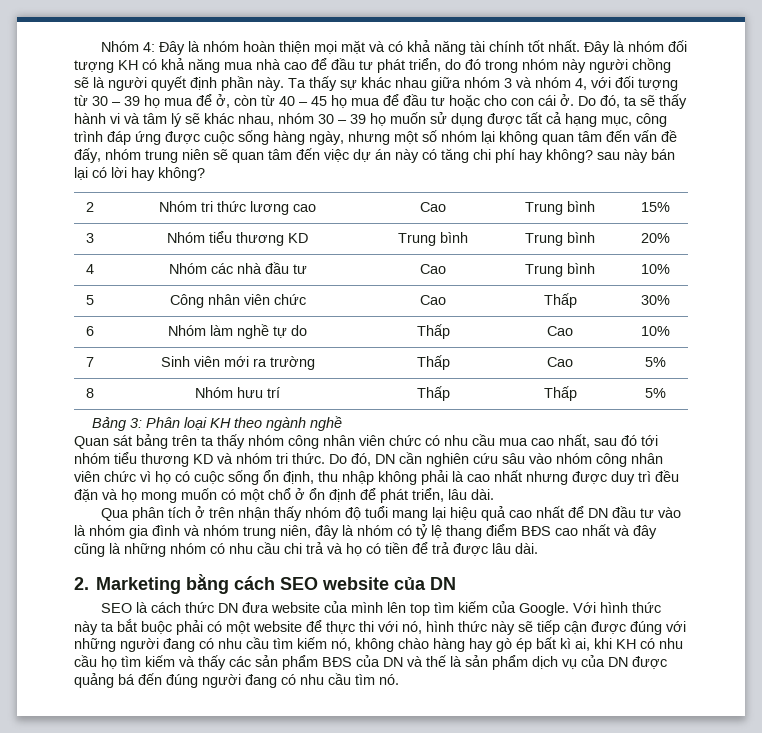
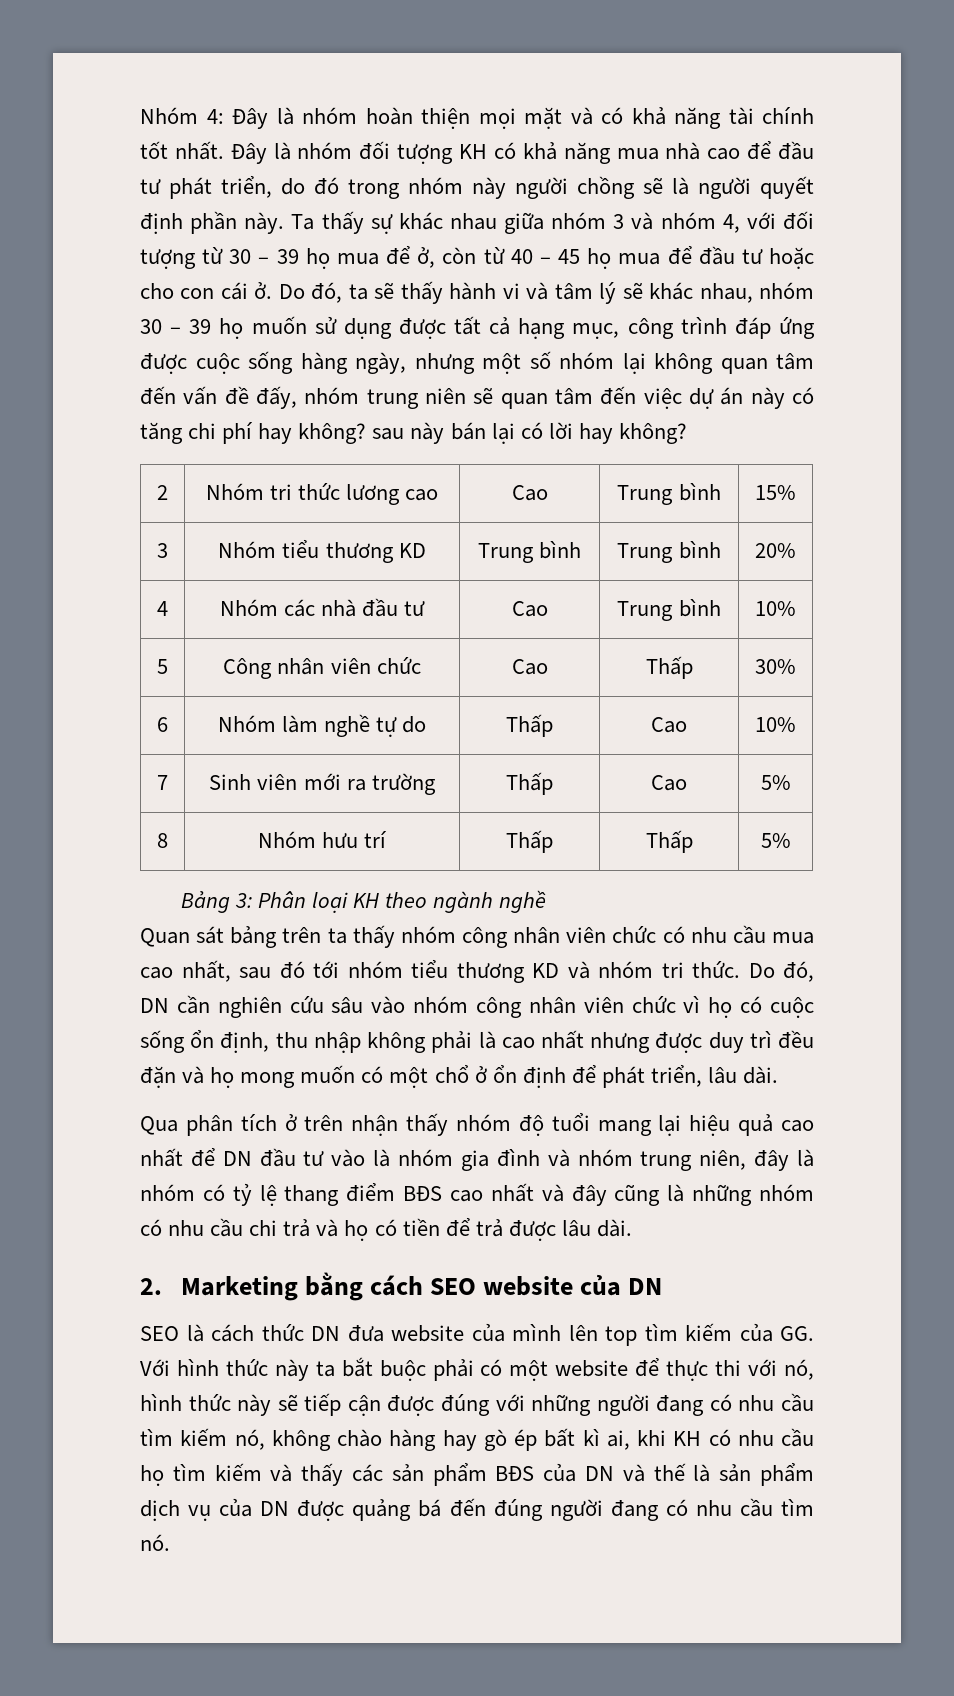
- SEO là cách thức DN đưa website của mình lên top tìm kiếm của Google. Với hình thức này ta bắt buộc phải có một website để thực thi với nó, hình thức này sẽ tiếp cận được đúng với những người đang có nhu cầu tìm kiếm nó, không chào hàng hay gò ép bất kì ai, khi KH có nhu cầu họ tìm kiếm và thấy các sản phẩm BĐS của DN và thế là sản phẩm dịch vụ của DN được quảng bá đến đúng người đang có nhu cầu tìm nó.
+ SEO là cách thức DN đưa website của mình lên top tìm kiếm của GG. Với hình thức này ta bắt buộc phải có một website để thực thi với nó, hình thức này sẽ tiếp cận được đúng với những người đang có nhu cầu tìm kiếm nó, không chào hàng hay gò ép bất kì ai, khi KH có nhu cầu họ tìm kiếm và thấy các sản phẩm BĐS của DN và thế là sản phẩm dịch vụ của DN được quảng bá đến đúng người đang có nhu cầu tìm nó.

